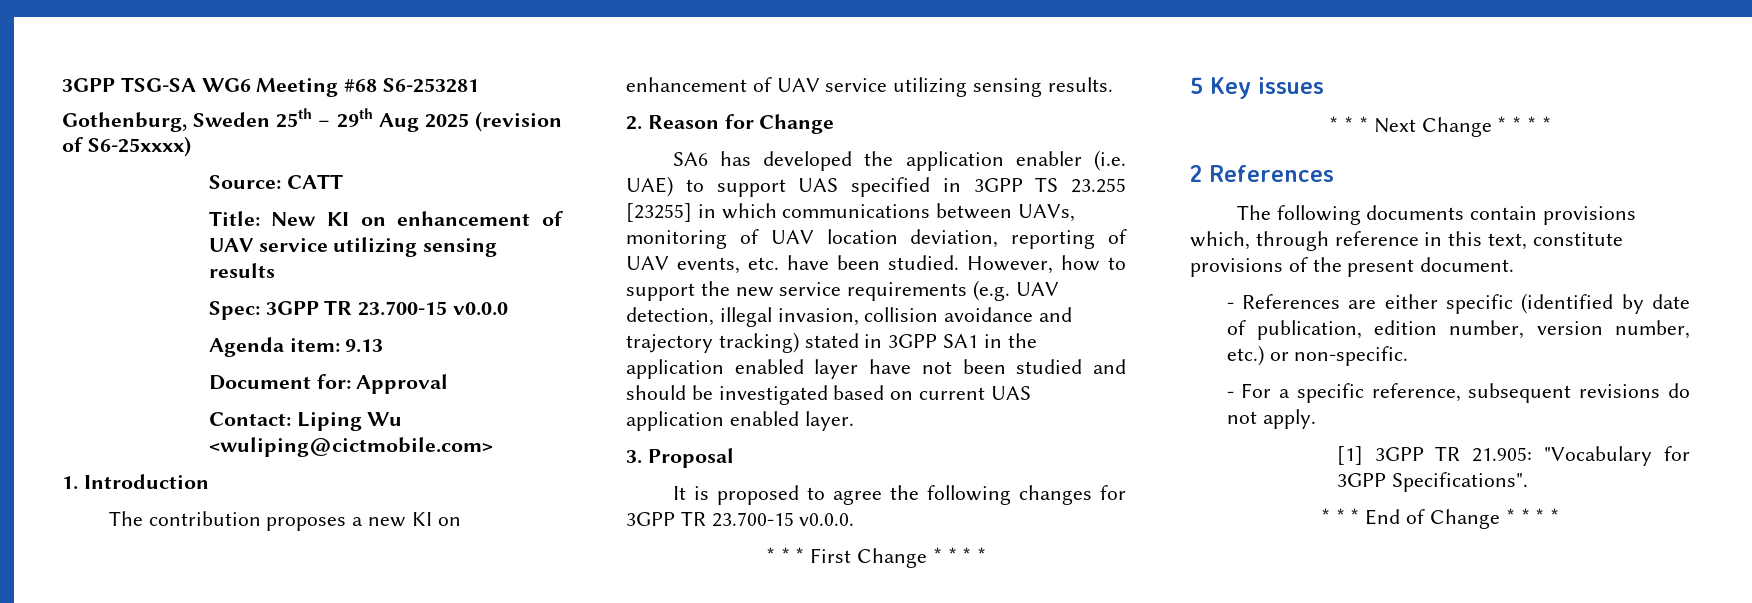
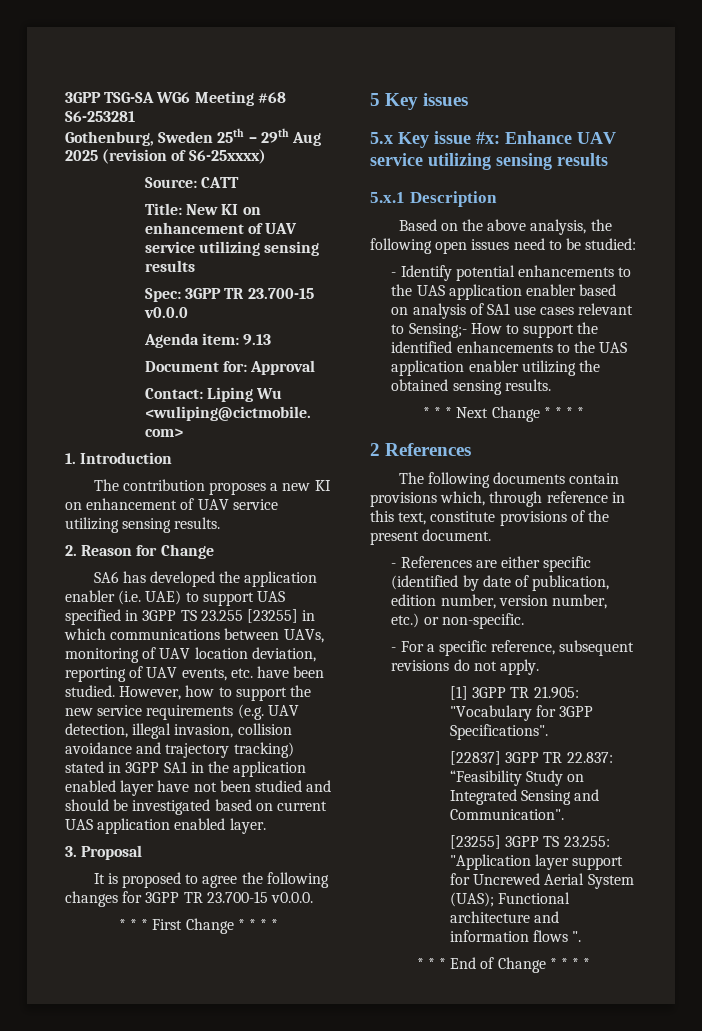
+ 5.x Key issue #x: Enhance UAV service utilizing sensing results
+ 5.x.1 Description
+ Based on the above analysis, the following open issues need to be studied:
+ - Identify potential enhancements to the UAS application enabler based on analysis of SA1 use cases relevant to Sensing;- How to support the identified enhancements to the UAS application enabler utilizing the obtained sensing results.
+ [22837] 3GPP TR 22.837: “Feasibility Study on Integrated Sensing and Communication".
+ [23255] 3GPP TS 23.255: "Application layer support for Uncrewed Aerial System (UAS); Functional architecture and information flows ".

